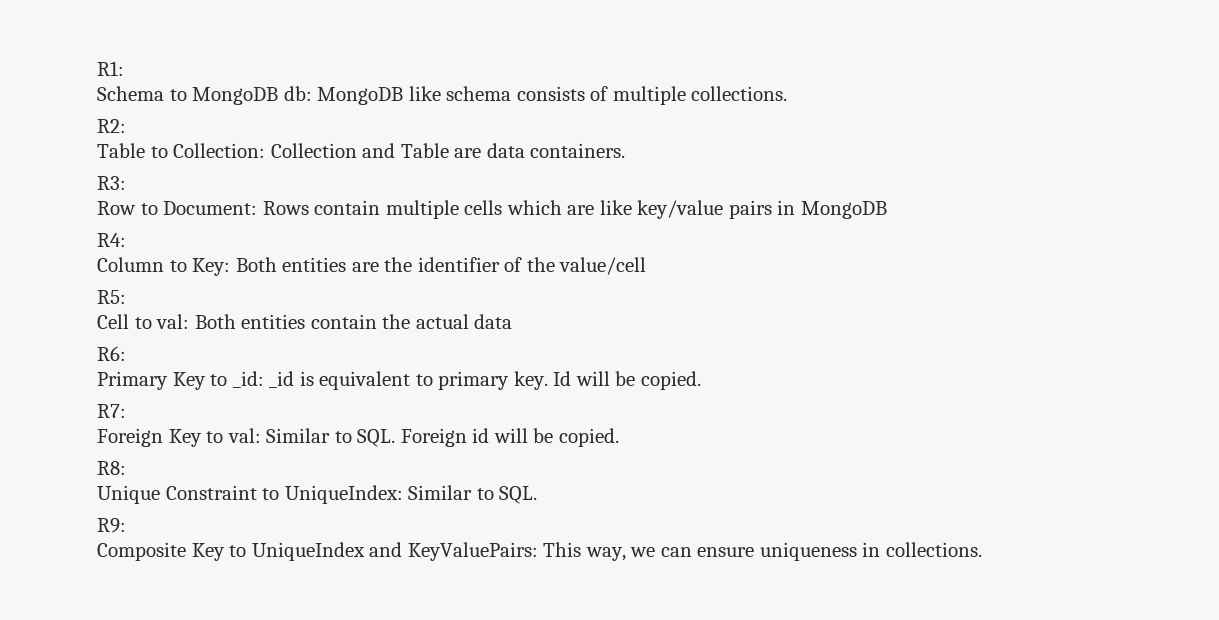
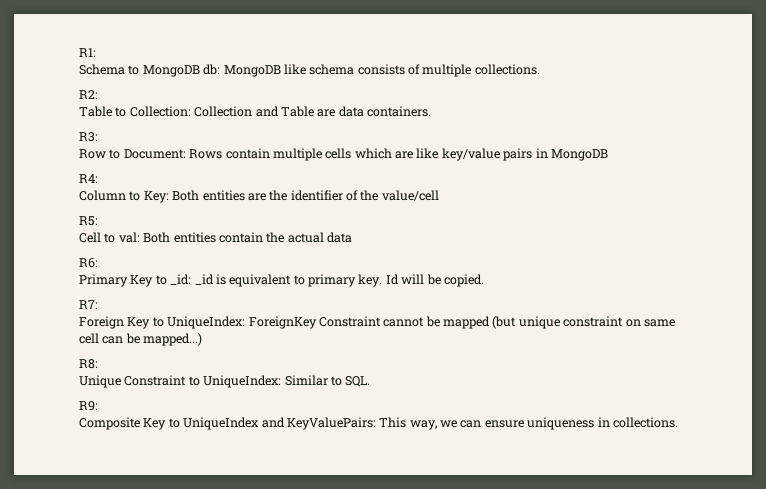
- Foreign Key to val: Similar to SQL. Foreign id will be copied.
+ Foreign Key to UniqueIndex: ForeignKey Constraint cannot be mapped (but unique constraint on same cell can be mapped...)

